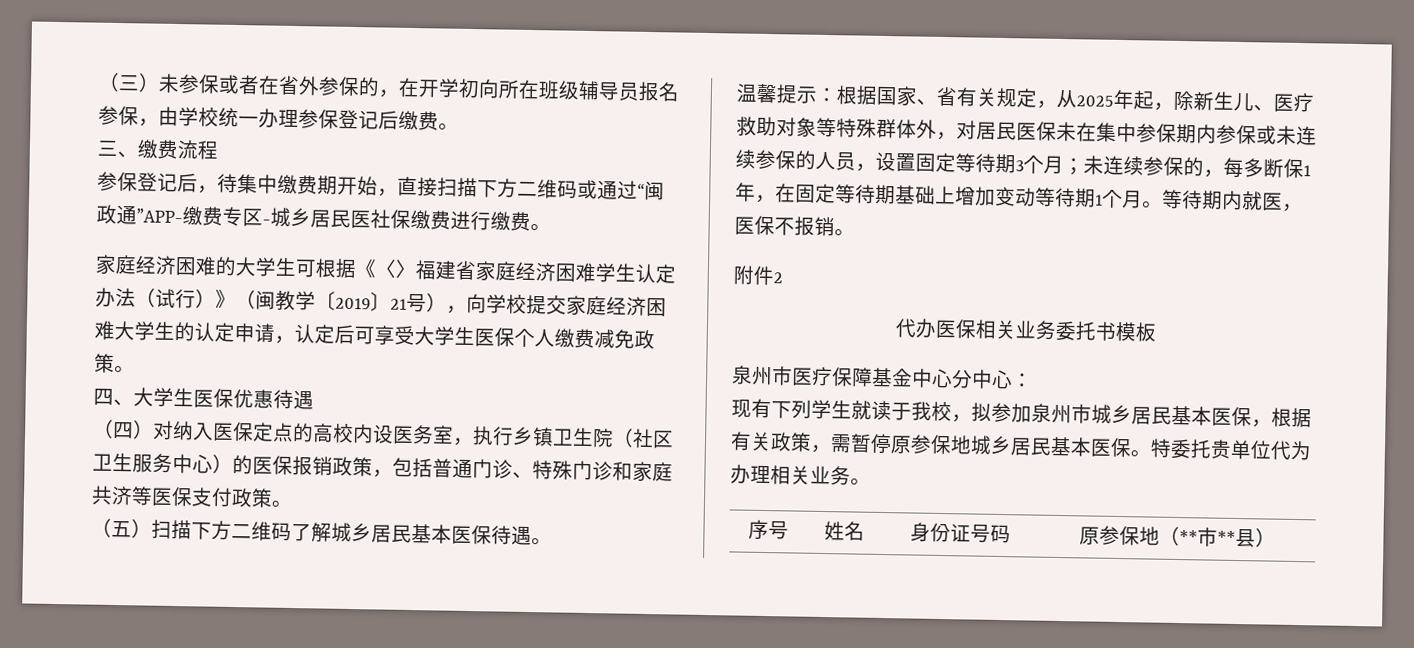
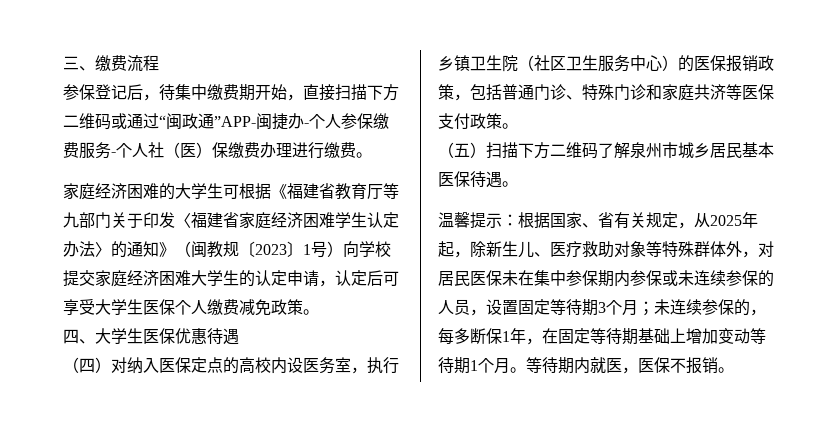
- （三）未参保或者在省外参保的，在开学初向所在班级辅导员报名参保，由学校统一办理参保登记后缴费。
- 参保登记后，待集中缴费期开始，直接扫描下方二维码或通过“闽政通”APP-缴费专区-城乡居民医社保缴费进行缴费。
+ 参保登记后，待集中缴费期开始，直接扫描下方二维码或通过“闽政通”APP-闽捷办-个人参保缴费服务-个人社（医）保缴费办理进行缴费。
- 家庭经济困难的大学生可根据《〈〉福建省家庭经济困难学生认定办法（试行）》（闽教学〔2019〕21号），向学校提交家庭经济困难大学生的认定申请，认定后可享受大学生医保个人缴费减免政策。
+ 家庭经济困难的大学生可根据《福建省教育厅等九部门关于印发〈福建省家庭经济困难学生认定办法〉的通知》（闽教规〔2023〕1号）向学校提交家庭经济困难大学生的认定申请，认定后可享受大学生医保个人缴费减免政策。
- （五）扫描下方二维码了解城乡居民基本医保待遇。
+ （五）扫描下方二维码了解泉州市城乡居民基本医保待遇。
- 附件2
- 代办医保相关业务委托书模板
- 泉州市医疗保障基金中心分中心：
- 现有下列学生就读于我校，拟参加泉州市城乡居民基本医保，根据有关政策，需暂停原参保地城乡居民基本医保。特委托贵单位代为办理相关业务。
- 序号 | 姓名 | 身份证号码 | 原参保地（**市**县）

